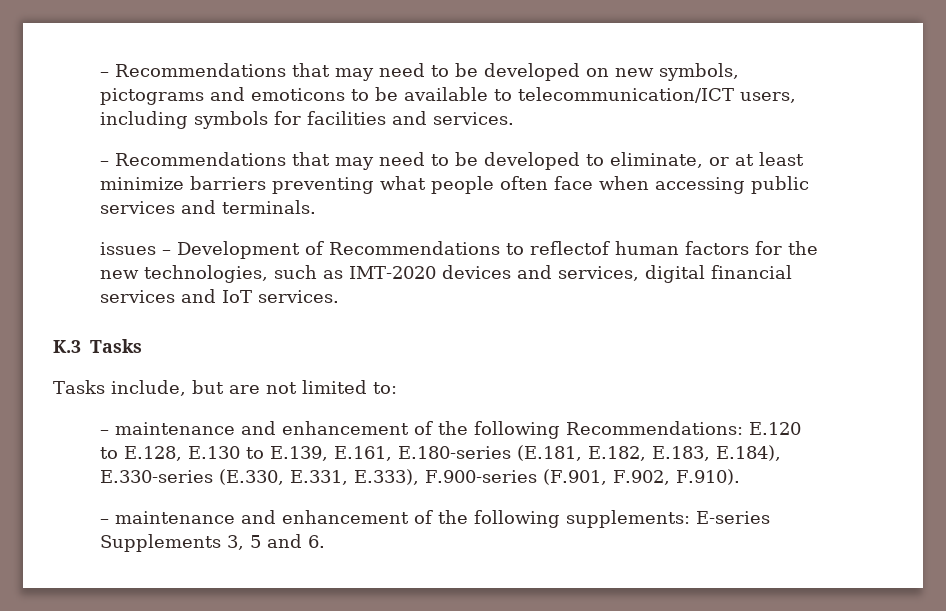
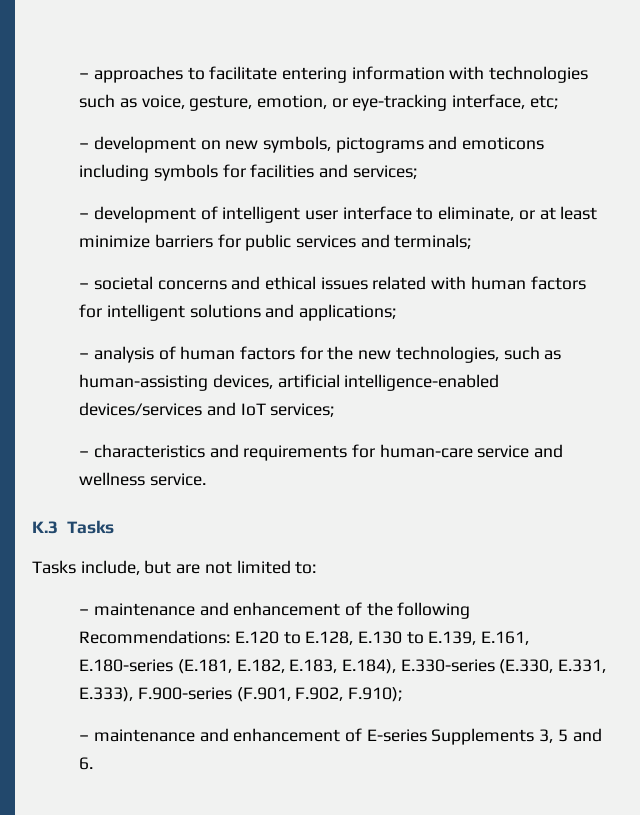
- – Recommendations that may need to be developed on new symbols, pictograms and emoticons to be available to telecommunication/ICT users, including symbols for facilities and services.
- – Recommendations that may need to be developed to eliminate, or at least minimize barriers preventing what people often face when accessing public services and terminals.
- issues – Development of Recommendations to reflectof human factors for the new technologies, such as IMT-2020 devices and services, digital financial services and IoT services.
+ – approaches to facilitate entering information with technologies such as voice, gesture, emotion, or eye-tracking interface, etc;
+ – development on new symbols, pictograms and emoticons including symbols for facilities and services;
+ – development of intelligent user interface to eliminate, or at least minimize barriers for public services and terminals;
+ – societal concerns and ethical issues related with human factors for intelligent solutions and applications;
+ – analysis of human factors for the new technologies, such as human-assisting devices, artificial intelligence-enabled devices/services and IoT services;
+ – characteristics and requirements for human-care service and wellness service.
- – maintenance and enhancement of the following Recommendations: E.120 to E.128, E.130 to E.139, E.161, E.180-series (E.181, E.182, E.183, E.184), E.330-series (E.330, E.331, E.333), F.900-series (F.901, F.902, F.910).
- – maintenance and enhancement of the following supplements: E-series Supplements 3, 5 and 6.
+ – maintenance and enhancement of the following Recommendations: E.120 to E.128, E.130 to E.139, E.161, E.180-series (E.181, E.182, E.183, E.184), E.330-series (E.330, E.331, E.333), F.900-series (F.901, F.902, F.910);
+ – maintenance and enhancement of E-series Supplements 3, 5 and 6.

